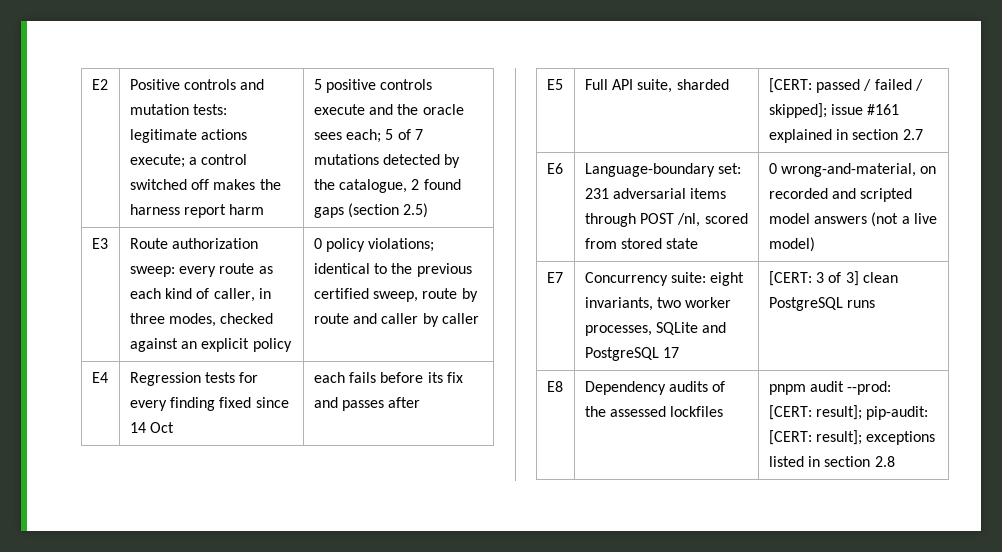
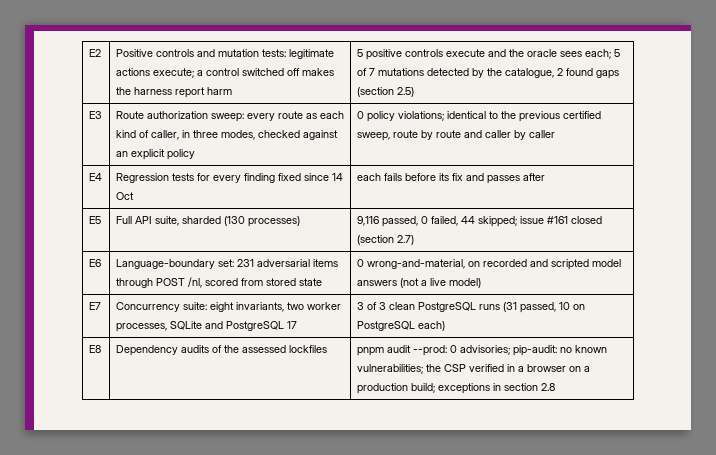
- E5 | Full API suite, sharded | [CERT: passed / failed / skipped]; issue #161 explained in section 2.7
+ E5 | Full API suite, sharded (130 processes) | 9,116 passed, 0 failed, 44 skipped; issue #161 closed (section 2.7)
- E7 | Concurrency suite: eight invariants, two worker processes, SQLite and PostgreSQL 17 | [CERT: 3 of 3] clean PostgreSQL runs
+ E7 | Concurrency suite: eight invariants, two worker processes, SQLite and PostgreSQL 17 | 3 of 3 clean PostgreSQL runs (31 passed, 10 on PostgreSQL each)
- E8 | Dependency audits of the assessed lockfiles | pnpm audit --prod: [CERT: result]; pip-audit: [CERT: result]; exceptions listed in section 2.8
+ E8 | Dependency audits of the assessed lockfiles | pnpm audit --prod: 0 advisories; pip-audit: no known vulnerabilities; the CSP verified in a browser on a production build; exceptions in section 2.8

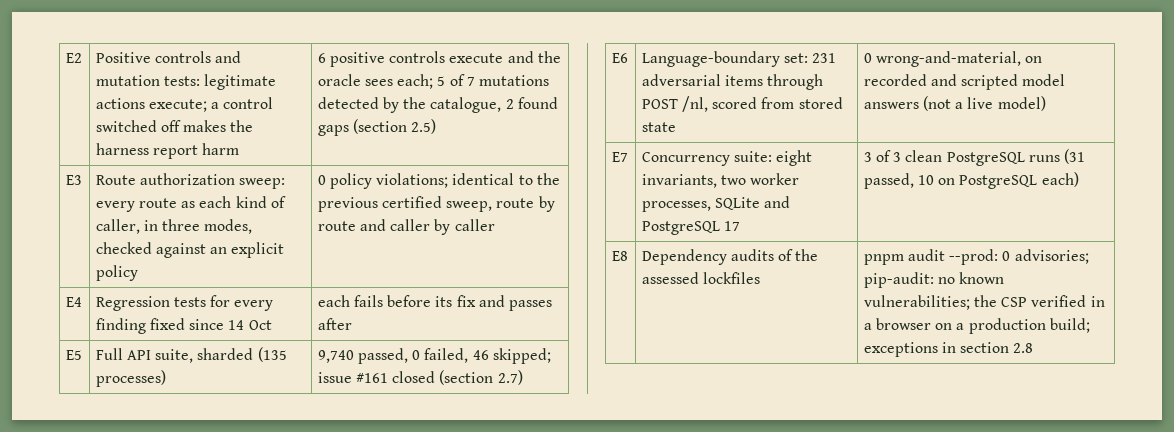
- E2 | Positive controls and mutation tests: legitimate actions execute; a control switched off makes the harness report harm | 5 positive controls execute and the oracle sees each; 5 of 7 mutations detected by the catalogue, 2 found gaps (section 2.5)
+ E2 | Positive controls and mutation tests: legitimate actions execute; a control switched off makes the harness report harm | 6 positive controls execute and the oracle sees each; 5 of 7 mutations detected by the catalogue, 2 found gaps (section 2.5)
- E5 | Full API suite, sharded (130 processes) | 9,116 passed, 0 failed, 44 skipped; issue #161 closed (section 2.7)
+ E5 | Full API suite, sharded (135 processes) | 9,740 passed, 0 failed, 46 skipped; issue #161 closed (section 2.7)

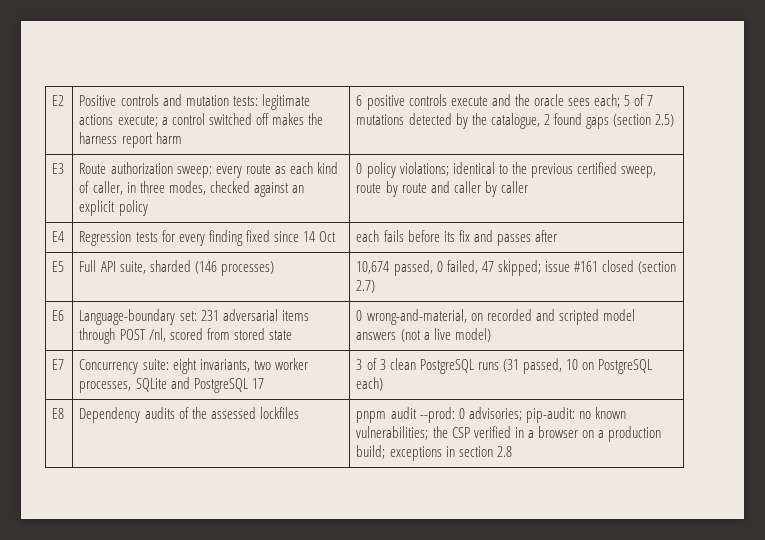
- E5 | Full API suite, sharded (135 processes) | 9,740 passed, 0 failed, 46 skipped; issue #161 closed (section 2.7)
+ E5 | Full API suite, sharded (146 processes) | 10,674 passed, 0 failed, 47 skipped; issue #161 closed (section 2.7)

